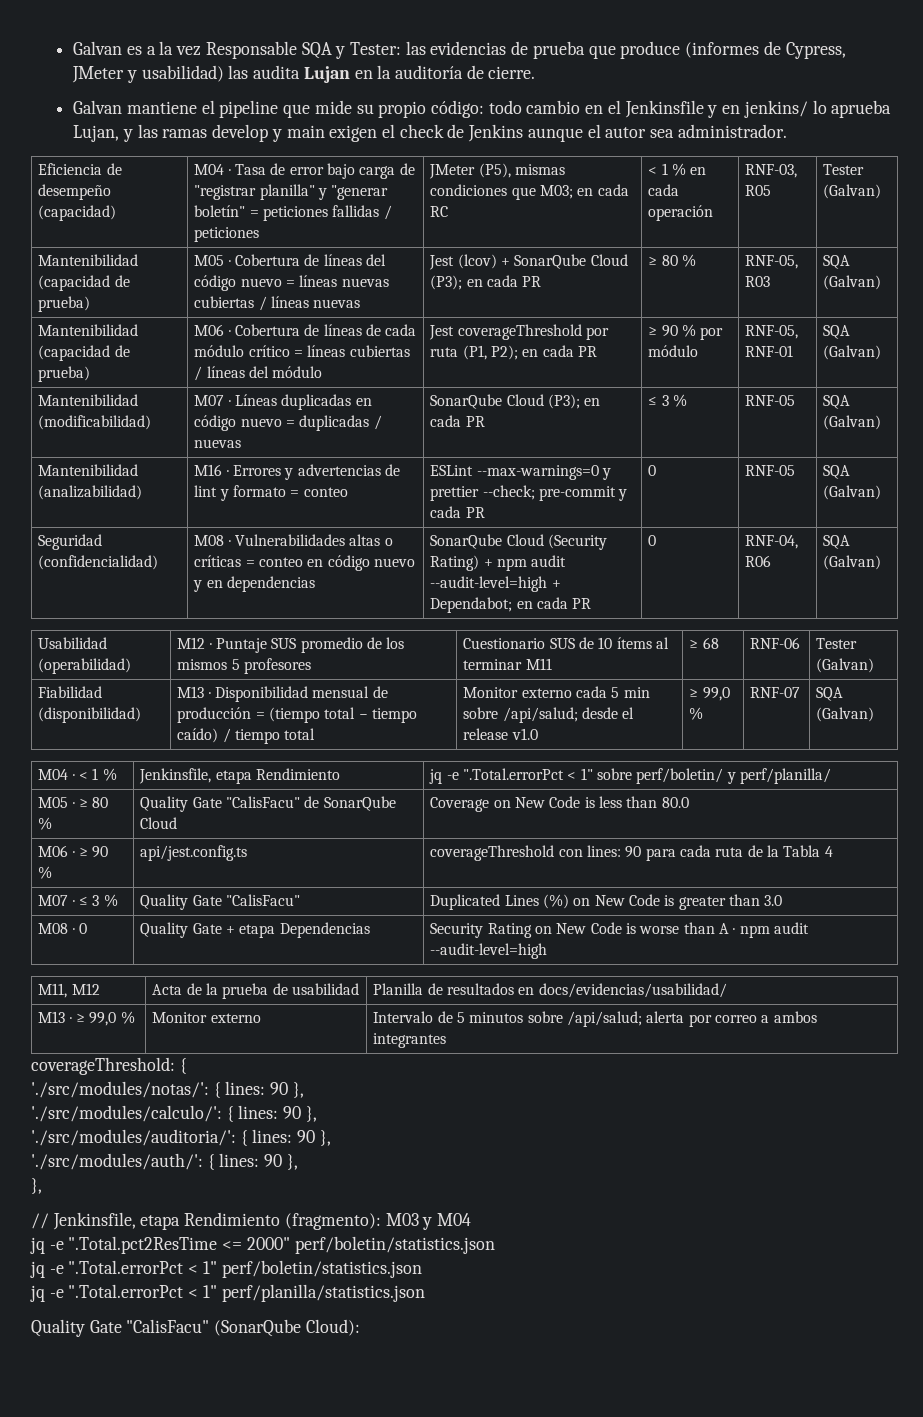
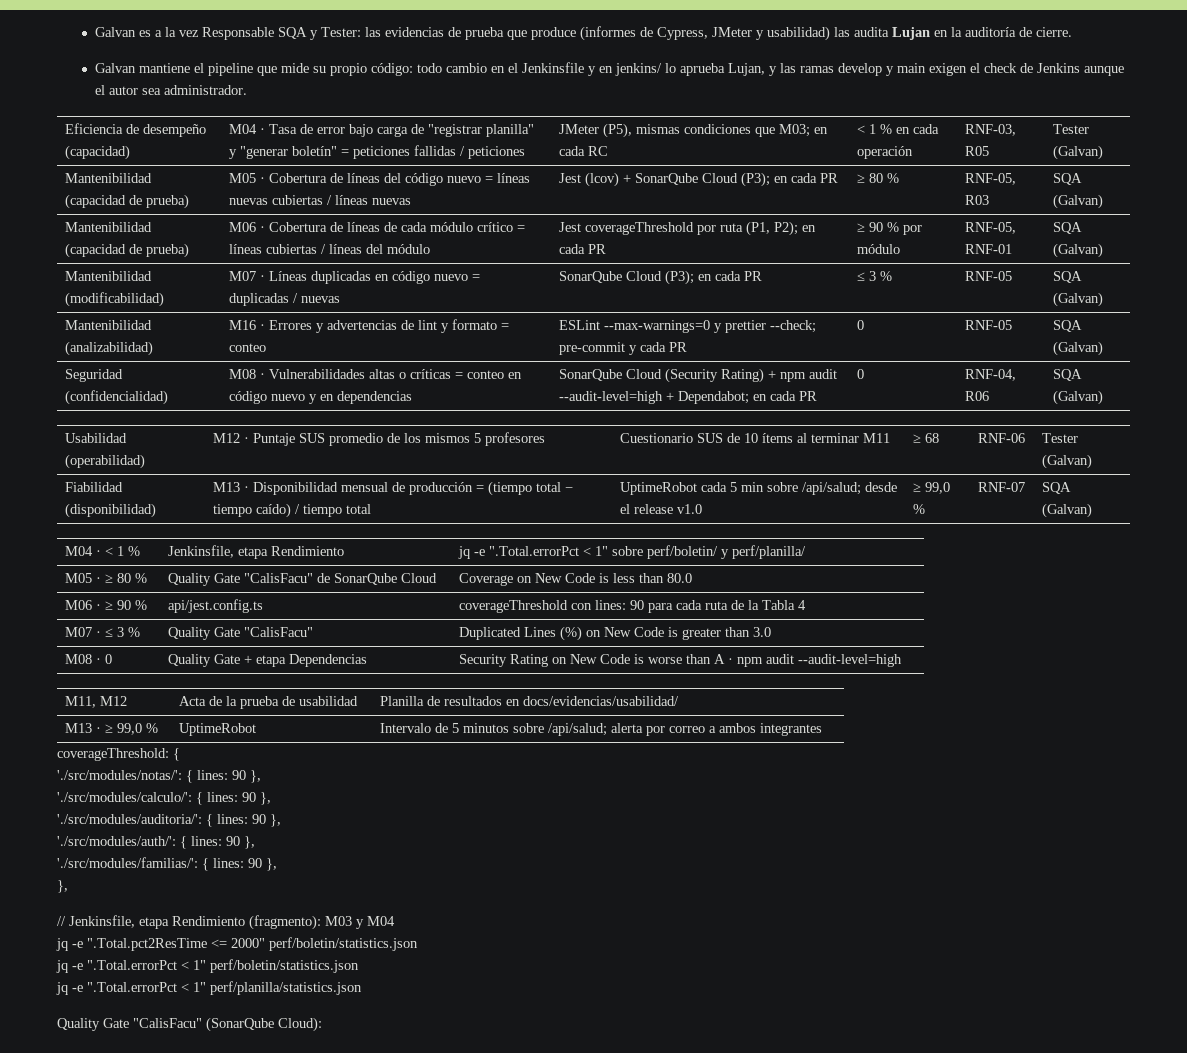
- Fiabilidad (disponibilidad) | M13 · Disponibilidad mensual de producción = (tiempo total − tiempo caído) / tiempo total | Monitor externo cada 5 min sobre /api/salud; desde el release v1.0 | ≥ 99,0 % | RNF-07 | SQA (Galvan)
+ Fiabilidad (disponibilidad) | M13 · Disponibilidad mensual de producción = (tiempo total − tiempo caído) / tiempo total | UptimeRobot cada 5 min sobre /api/salud; desde el release v1.0 | ≥ 99,0 % | RNF-07 | SQA (Galvan)
- M13 · ≥ 99,0 % | Monitor externo | Intervalo de 5 minutos sobre /api/salud; alerta por correo a ambos integrantes
+ M13 · ≥ 99,0 % | UptimeRobot | Intervalo de 5 minutos sobre /api/salud; alerta por correo a ambos integrantes
+ './src/modules/familias/': { lines: 90 },

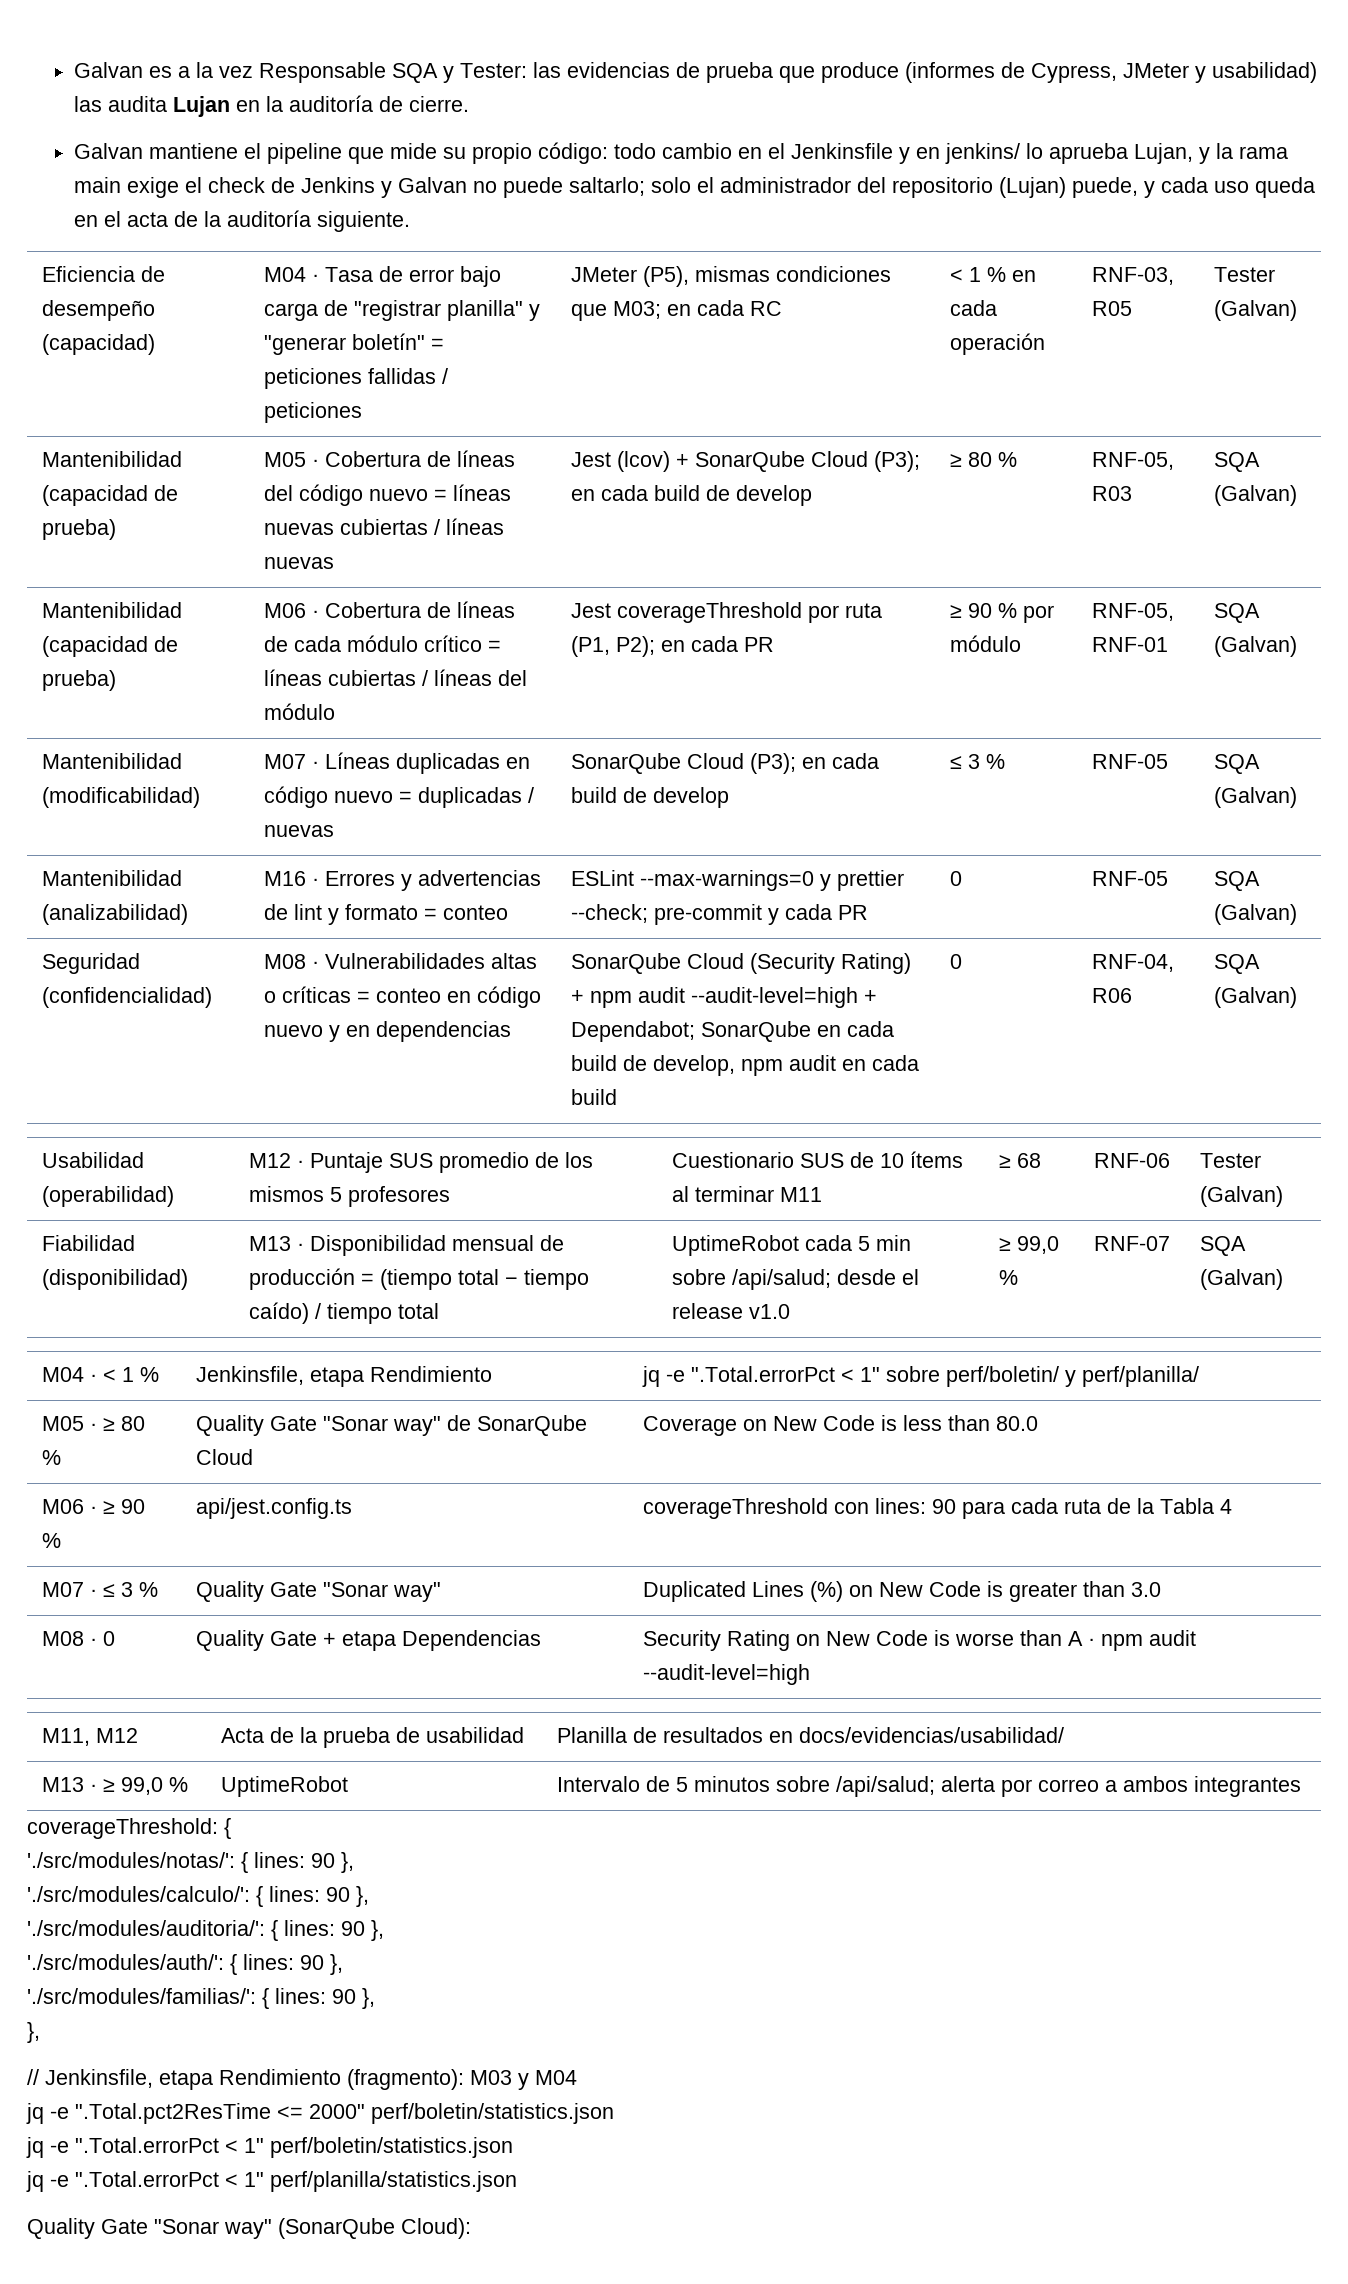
- Galvan mantiene el pipeline que mide su propio código: todo cambio en el Jenkinsfile y en jenkins/ lo aprueba Lujan, y las ramas develop y main exigen el check de Jenkins aunque el autor sea administrador.
+ Galvan mantiene el pipeline que mide su propio código: todo cambio en el Jenkinsfile y en jenkins/ lo aprueba Lujan, y la rama main exige el check de Jenkins y Galvan no puede saltarlo; solo el administrador del repositorio (Lujan) puede, y cada uso queda en el acta de la auditoría siguiente.
- Mantenibilidad (capacidad de prueba) | M05 · Cobertura de líneas del código nuevo = líneas nuevas cubiertas / líneas nuevas | Jest (lcov) + SonarQube Cloud (P3); en cada PR | ≥ 80 % | RNF-05, R03 | SQA (Galvan)
+ Mantenibilidad (capacidad de prueba) | M05 · Cobertura de líneas del código nuevo = líneas nuevas cubiertas / líneas nuevas | Jest (lcov) + SonarQube Cloud (P3); en cada build de develop | ≥ 80 % | RNF-05, R03 | SQA (Galvan)
- Mantenibilidad (modificabilidad) | M07 · Líneas duplicadas en código nuevo = duplicadas / nuevas | SonarQube Cloud (P3); en cada PR | ≤ 3 % | RNF-05 | SQA (Galvan)
+ Mantenibilidad (modificabilidad) | M07 · Líneas duplicadas en código nuevo = duplicadas / nuevas | SonarQube Cloud (P3); en cada build de develop | ≤ 3 % | RNF-05 | SQA (Galvan)
- SonarQube Cloud (Security Rating) + npm audit --audit-level=high + Dependabot; en cada PR
+ SonarQube Cloud (Security Rating) + npm audit --audit-level=high + Dependabot; SonarQube en cada build de develop, npm audit en cada build
- M05 · ≥ 80 % | Quality Gate "CalisFacu" de SonarQube Cloud | Coverage on New Code is less than 80.0
+ M05 · ≥ 80 % | Quality Gate "Sonar way" de SonarQube Cloud | Coverage on New Code is less than 80.0
- M07 · ≤ 3 % | Quality Gate "CalisFacu" | Duplicated Lines (%) on New Code is greater than 3.0
+ M07 · ≤ 3 % | Quality Gate "Sonar way" | Duplicated Lines (%) on New Code is greater than 3.0
- Quality Gate "CalisFacu" (SonarQube Cloud):
+ Quality Gate "Sonar way" (SonarQube Cloud):

